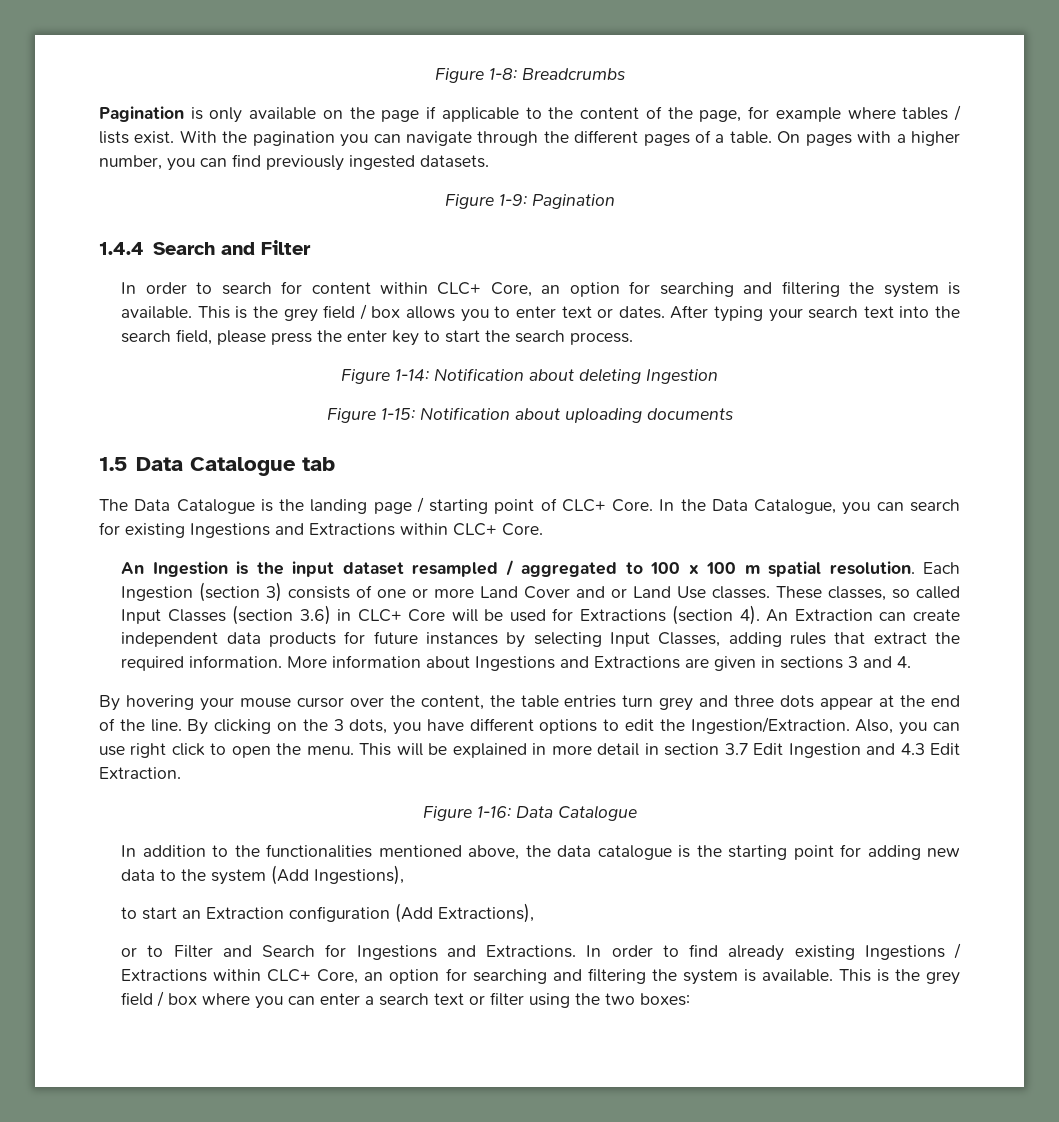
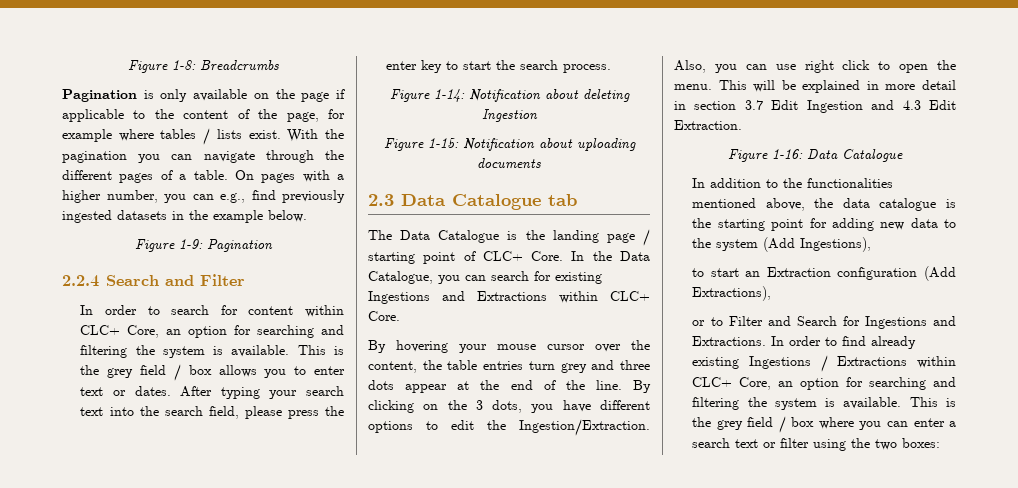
- On pages with a higher number, you can find previously ingested datasets.
+ On pages with a higher number, you can e.g., find previously ingested datasets in the example below.
- 1.4.4 Search and Filter
+ 2.2.4 Search and Filter
- 1.5 Data Catalogue tab
+ 2.3 Data Catalogue tab
- An Ingestion is the input dataset resampled / aggregated to 100 x 100 m spatial resolution. Each Ingestion (section 3) consists of one or more Land Cover and or Land Use classes. These classes, so called Input Classes (section 3.6) in CLC+ Core will be used for Extractions (section 4). An Extraction can create independent data products for future instances by selecting Input Classes, adding rules that extract the required information. More information about Ingestions and Extractions are given in sections 3 and 4.

